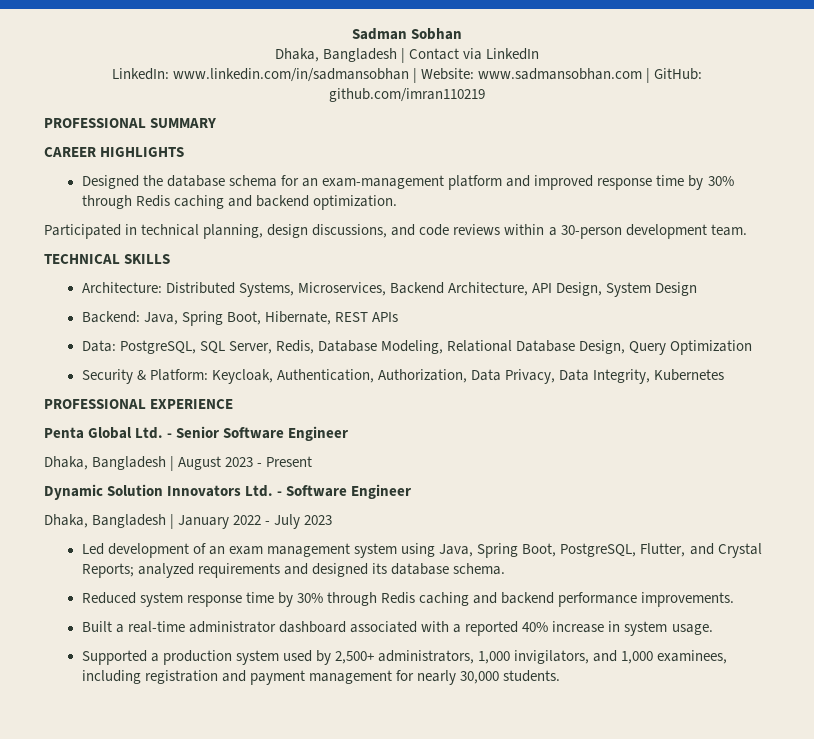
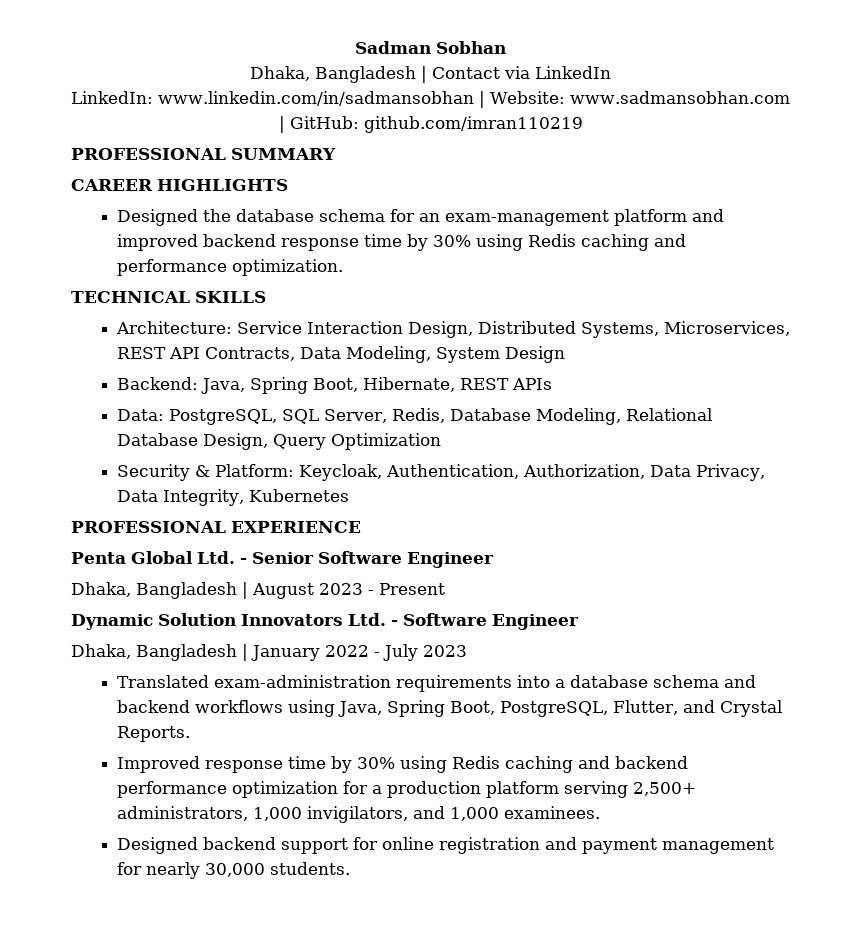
- Designed the database schema for an exam-management platform and improved response time by 30% through Redis caching and backend optimization.
+ Designed the database schema for an exam-management platform and improved backend response time by 30% using Redis caching and performance optimization.
- Participated in technical planning, design discussions, and code reviews within a 30-person development team.
  TECHNICAL SKILLS
- Architecture: Distributed Systems, Microservices, Backend Architecture, API Design, System Design
+ Architecture: Service Interaction Design, Distributed Systems, Microservices, REST API Contracts, Data Modeling, System Design
- Led development of an exam management system using Java, Spring Boot, PostgreSQL, Flutter, and Crystal Reports; analyzed requirements and designed its database schema.
- Reduced system response time by 30% through Redis caching and backend performance improvements.
- Built a real-time administrator dashboard associated with a reported 40% increase in system usage.
- Supported a production system used by 2,500+ administrators, 1,000 invigilators, and 1,000 examinees, including registration and payment management for nearly 30,000 students.
+ Translated exam-administration requirements into a database schema and backend workflows using Java, Spring Boot, PostgreSQL, Flutter, and Crystal Reports.
+ Improved response time by 30% using Redis caching and backend performance optimization for a production platform serving 2,500+ administrators, 1,000 invigilators, and 1,000 examinees.
+ Designed backend support for online registration and payment management for nearly 30,000 students.

